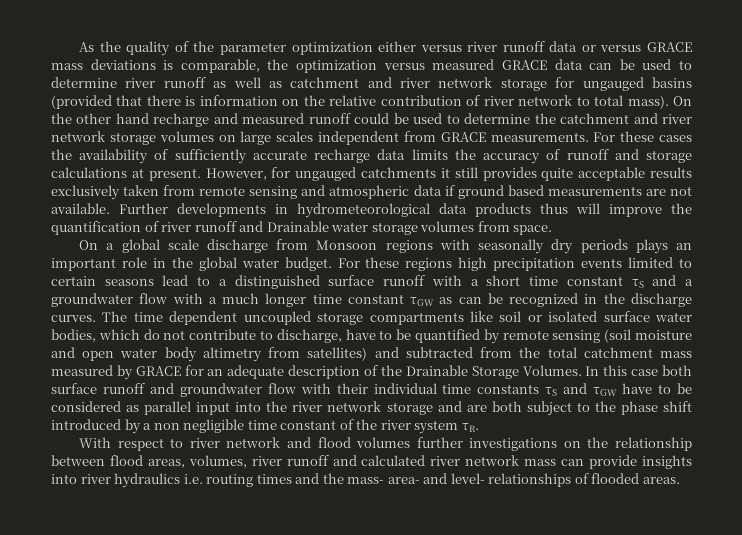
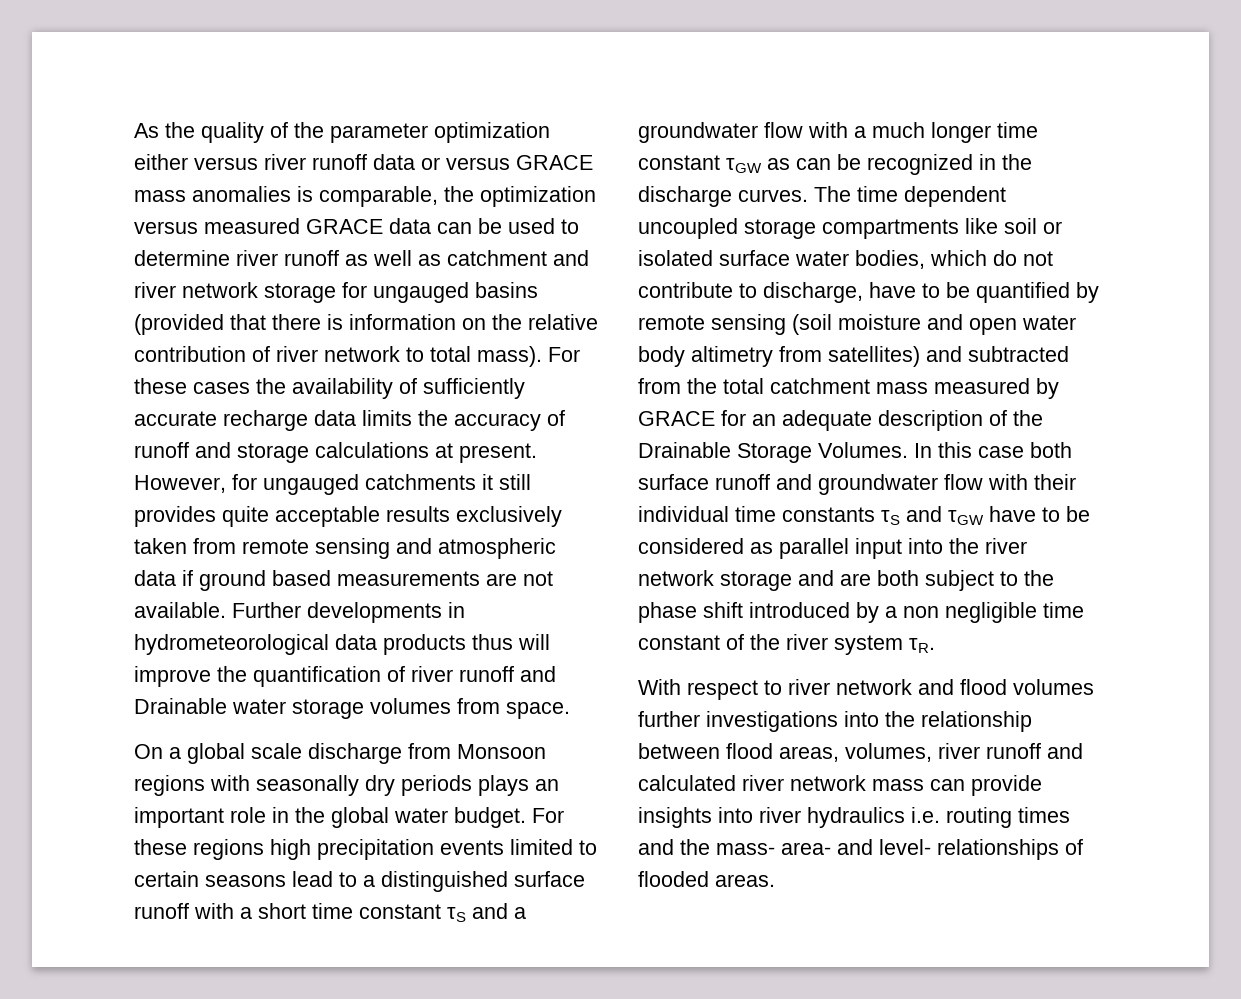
- As the quality of the parameter optimization either versus river runoff data or versus GRACE mass deviations is comparable, the optimization versus measured GRACE data can be used to determine river runoff as well as catchment and river network storage for ungauged basins (provided that there is information on the relative contribution of river network to total mass).
+ As the quality of the parameter optimization either versus river runoff data or versus GRACE mass anomalies is comparable, the optimization versus measured GRACE data can be used to determine river runoff as well as catchment and river network storage for ungauged basins (provided that there is information on the relative contribution of river network to total mass).
- On the other hand recharge and measured runoff could be used to determine the catchment and river network storage volumes on large scales independent from GRACE measurements.
- With respect to river network and flood volumes further investigations on the relationship between flood areas, volumes, river runoff and calculated river network mass can provide insights into river hydraulics i.e. routing times and the mass- area- and level- relationships of flooded areas.
+ With respect to river network and flood volumes further investigations into the relationship between flood areas, volumes, river runoff and calculated river network mass can provide insights into river hydraulics i.e. routing times and the mass- area- and level- relationships of flooded areas.

